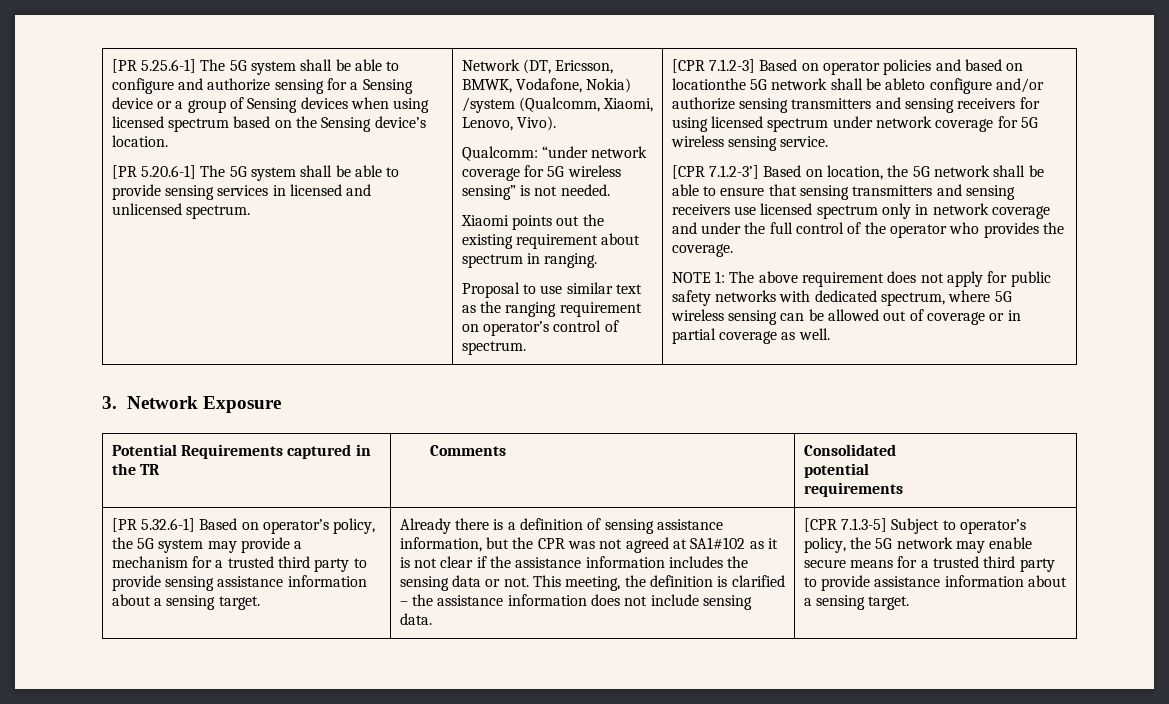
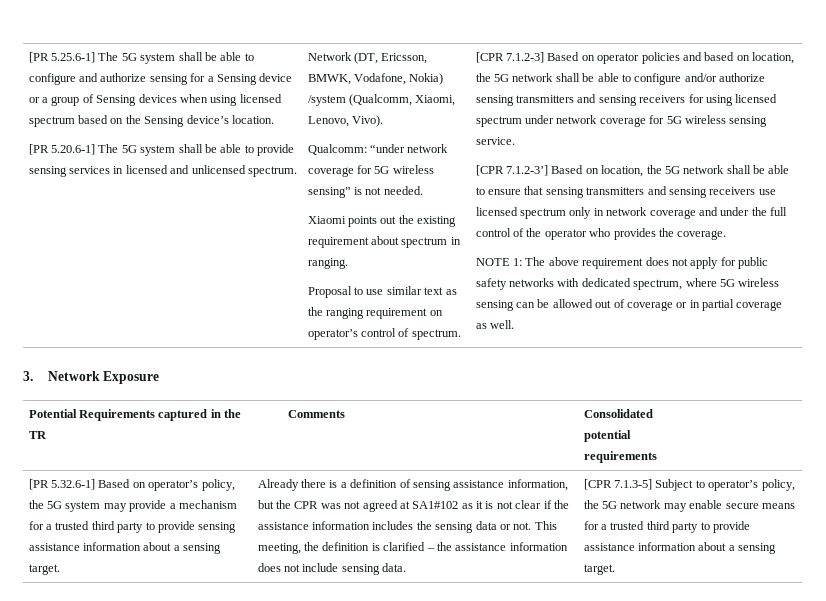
- [CPR 7.1.2-3] Based on operator policies and based on locationthe 5G network shall be ableto configure and/or authorize sensing transmitters and sensing receivers for using licensed spectrum under network coverage for 5G wireless sensing service.
+ [CPR 7.1.2-3] Based on operator policies and based on location, the 5G network shall be able to configure and/or authorize sensing transmitters and sensing receivers for using licensed spectrum under network coverage for 5G wireless sensing service.

